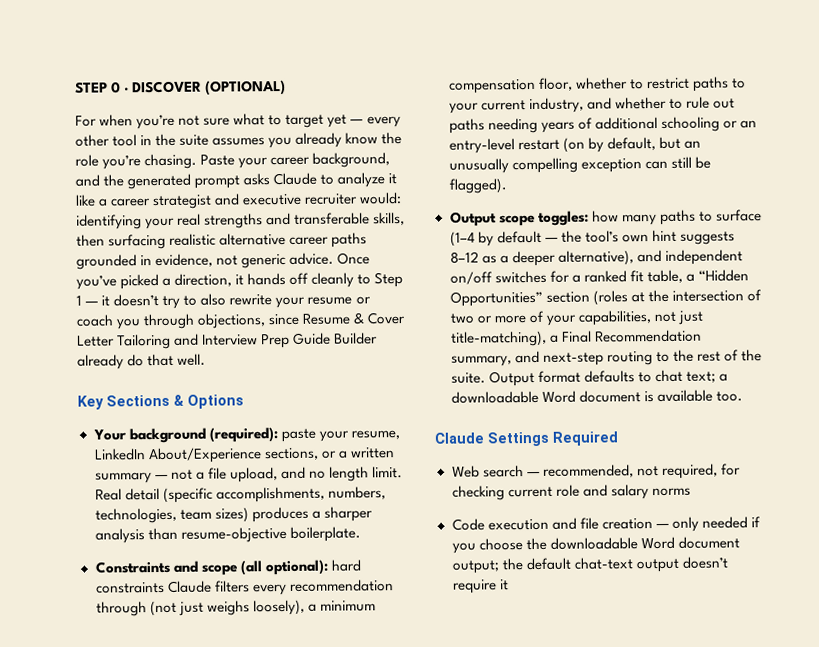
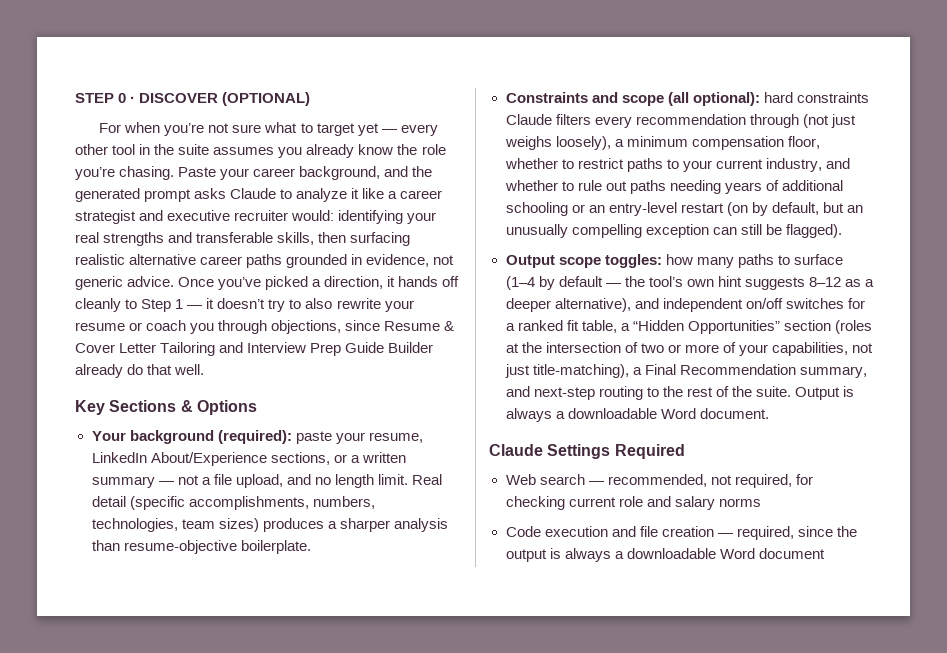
- Output format defaults to chat text; a downloadable Word document is available too.
+ Output is always a downloadable Word document.
- Code execution and file creation — only needed if you choose the downloadable Word document output; the default chat-text output doesn’t require it
+ Code execution and file creation — required, since the output is always a downloadable Word document

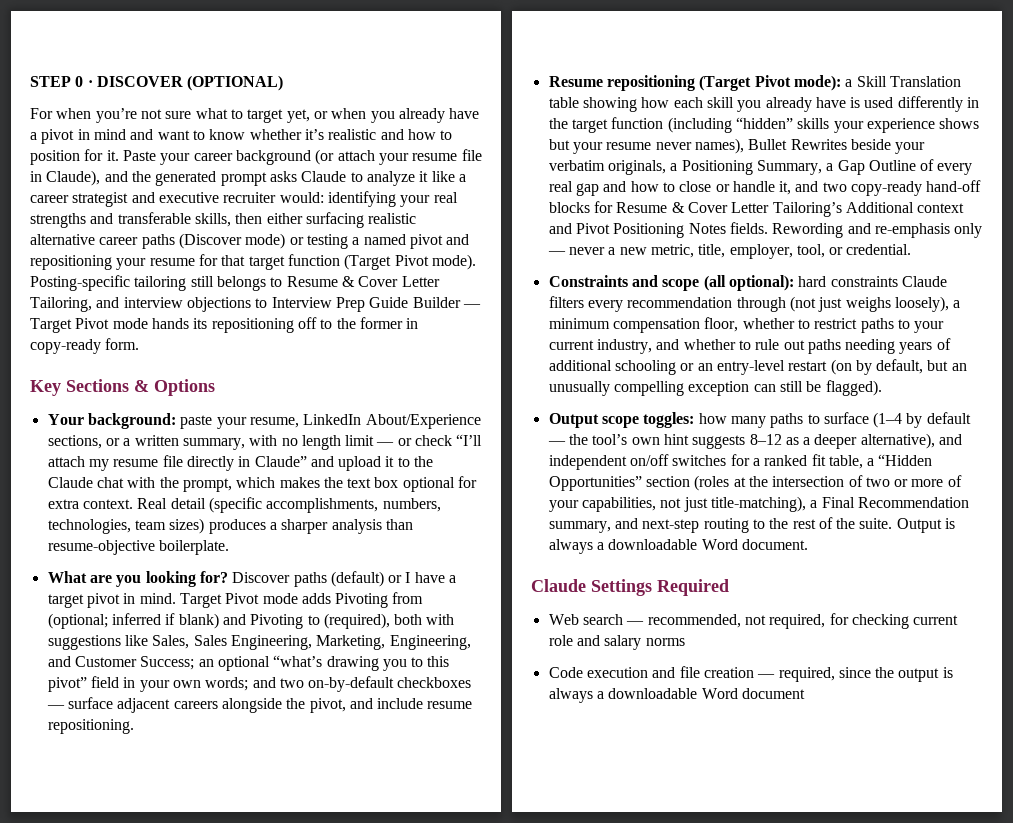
- For when you’re not sure what to target yet — every other tool in the suite assumes you already know the role you’re chasing. Paste your career background, and the generated prompt asks Claude to analyze it like a career strategist and executive recruiter would: identifying your real strengths and transferable skills, then surfacing realistic alternative career paths grounded in evidence, not generic advice. Once you’ve picked a direction, it hands off cleanly to Step 1 — it doesn’t try to also rewrite your resume or coach you through objections, since Resume & Cover Letter Tailoring and Interview Prep Guide Builder already do that well.
+ For when you’re not sure what to target yet, or when you already have a pivot in mind and want to know whether it’s realistic and how to position for it. Paste your career background (or attach your resume file in Claude), and the generated prompt asks Claude to analyze it like a career strategist and executive recruiter would: identifying your real strengths and transferable skills, then either surfacing realistic alternative career paths (Discover mode) or testing a named pivot and repositioning your resume for that target function (Target Pivot mode). Posting-specific tailoring still belongs to Resume & Cover Letter Tailoring, and interview objections to Interview Prep Guide Builder — Target Pivot mode hands its repositioning off to the former in copy-ready form.
- Your background (required): paste your resume, LinkedIn About/Experience sections, or a written summary — not a file upload, and no length limit.
+ Your background: paste your resume, LinkedIn About/Experience sections, or a written summary, with no length limit — or check “I’ll attach my resume file directly in Claude” and upload it to the Claude chat with the prompt, which makes the text box optional for extra context.
+ What are you looking for? Discover paths (default) or I have a target pivot in mind. Target Pivot mode adds Pivoting from (optional; inferred if blank) and Pivoting to (required), both with suggestions like Sales, Sales Engineering, Marketing, Engineering, and Customer Success; an optional “what’s drawing you to this pivot” field in your own words; and two on-by-default checkboxes — surface adjacent careers alongside the pivot, and include resume repositioning.
+ Resume repositioning (Target Pivot mode): a Skill Translation table showing how each skill you already have is used differently in the target function (including “hidden” skills your experience shows but your resume never names), Bullet Rewrites beside your verbatim originals, a Positioning Summary, a Gap Outline of every real gap and how to close or handle it, and two copy-ready hand-off blocks for Resume & Cover Letter Tailoring’s Additional context and Pivot Positioning Notes fields. Rewording and re-emphasis only — never a new metric, title, employer, tool, or credential.

